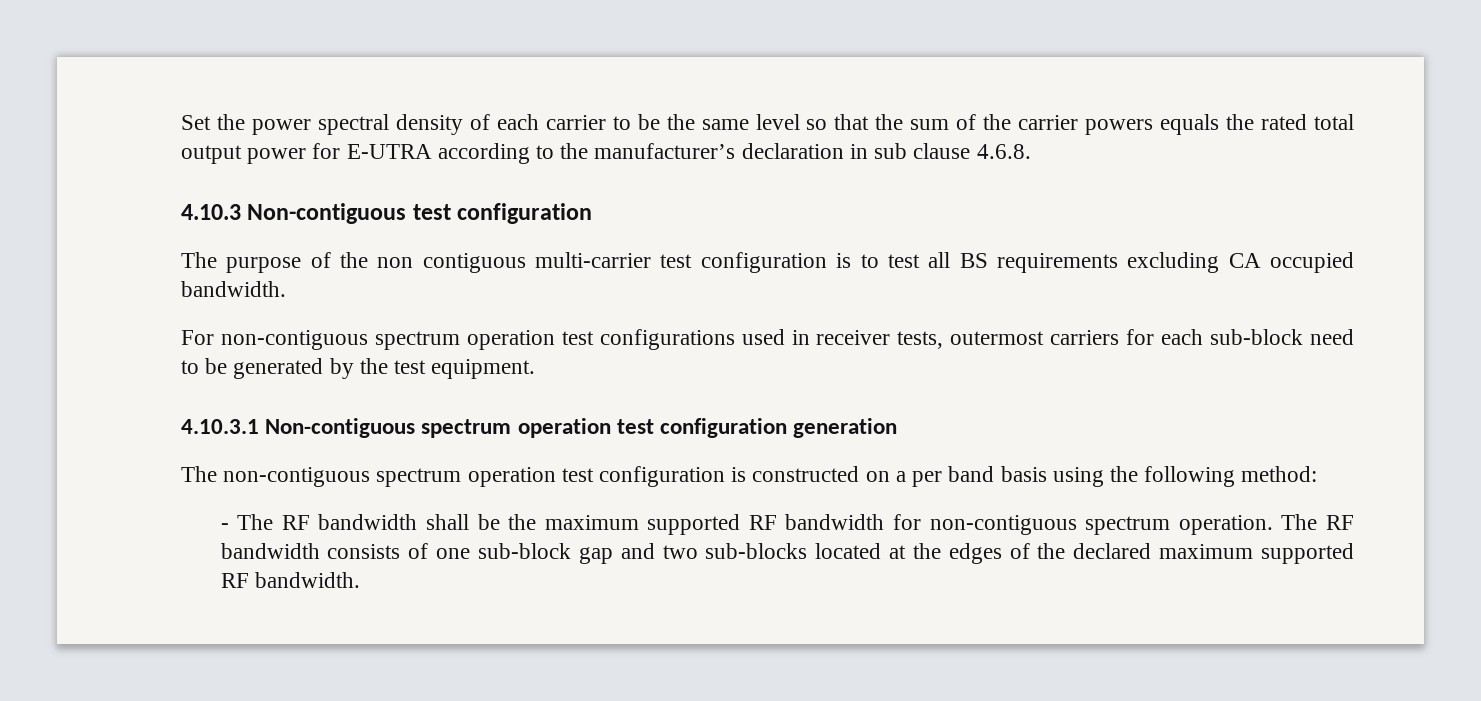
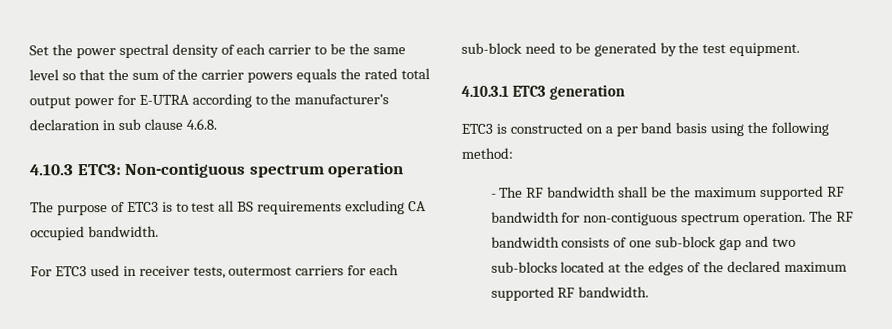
- 4.10.3 Non-contiguous test configuration
+ 4.10.3 ETC3: Non-contiguous spectrum operation
- The purpose of the non contiguous multi-carrier test configuration is to test all BS requirements excluding CA occupied bandwidth.
+ The purpose of ETC3 is to test all BS requirements excluding CA occupied bandwidth.
- For non-contiguous spectrum operation test configurations used in receiver tests, outermost carriers for each sub-block need to be generated by the test equipment.
+ For ETC3 used in receiver tests, outermost carriers for each sub-block need to be generated by the test equipment.
- 4.10.3.1 Non-contiguous spectrum operation test configuration generation
- The non-contiguous spectrum operation test configuration is constructed on a per band basis using the following method:
+ 4.10.3.1 ETC3 generation
+ ETC3 is constructed on a per band basis using the following method:

